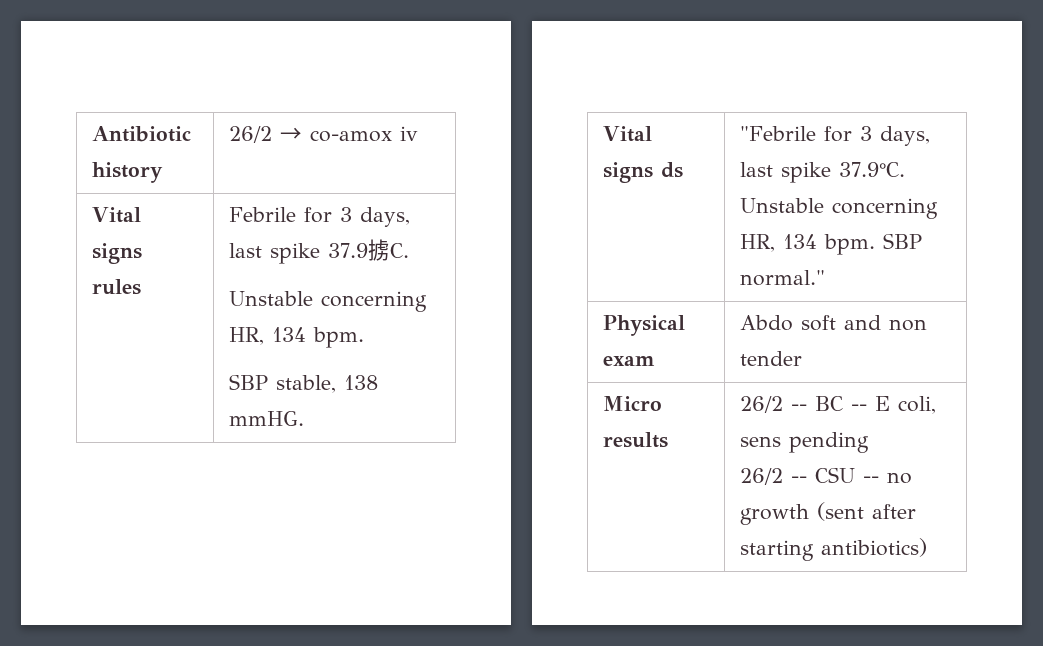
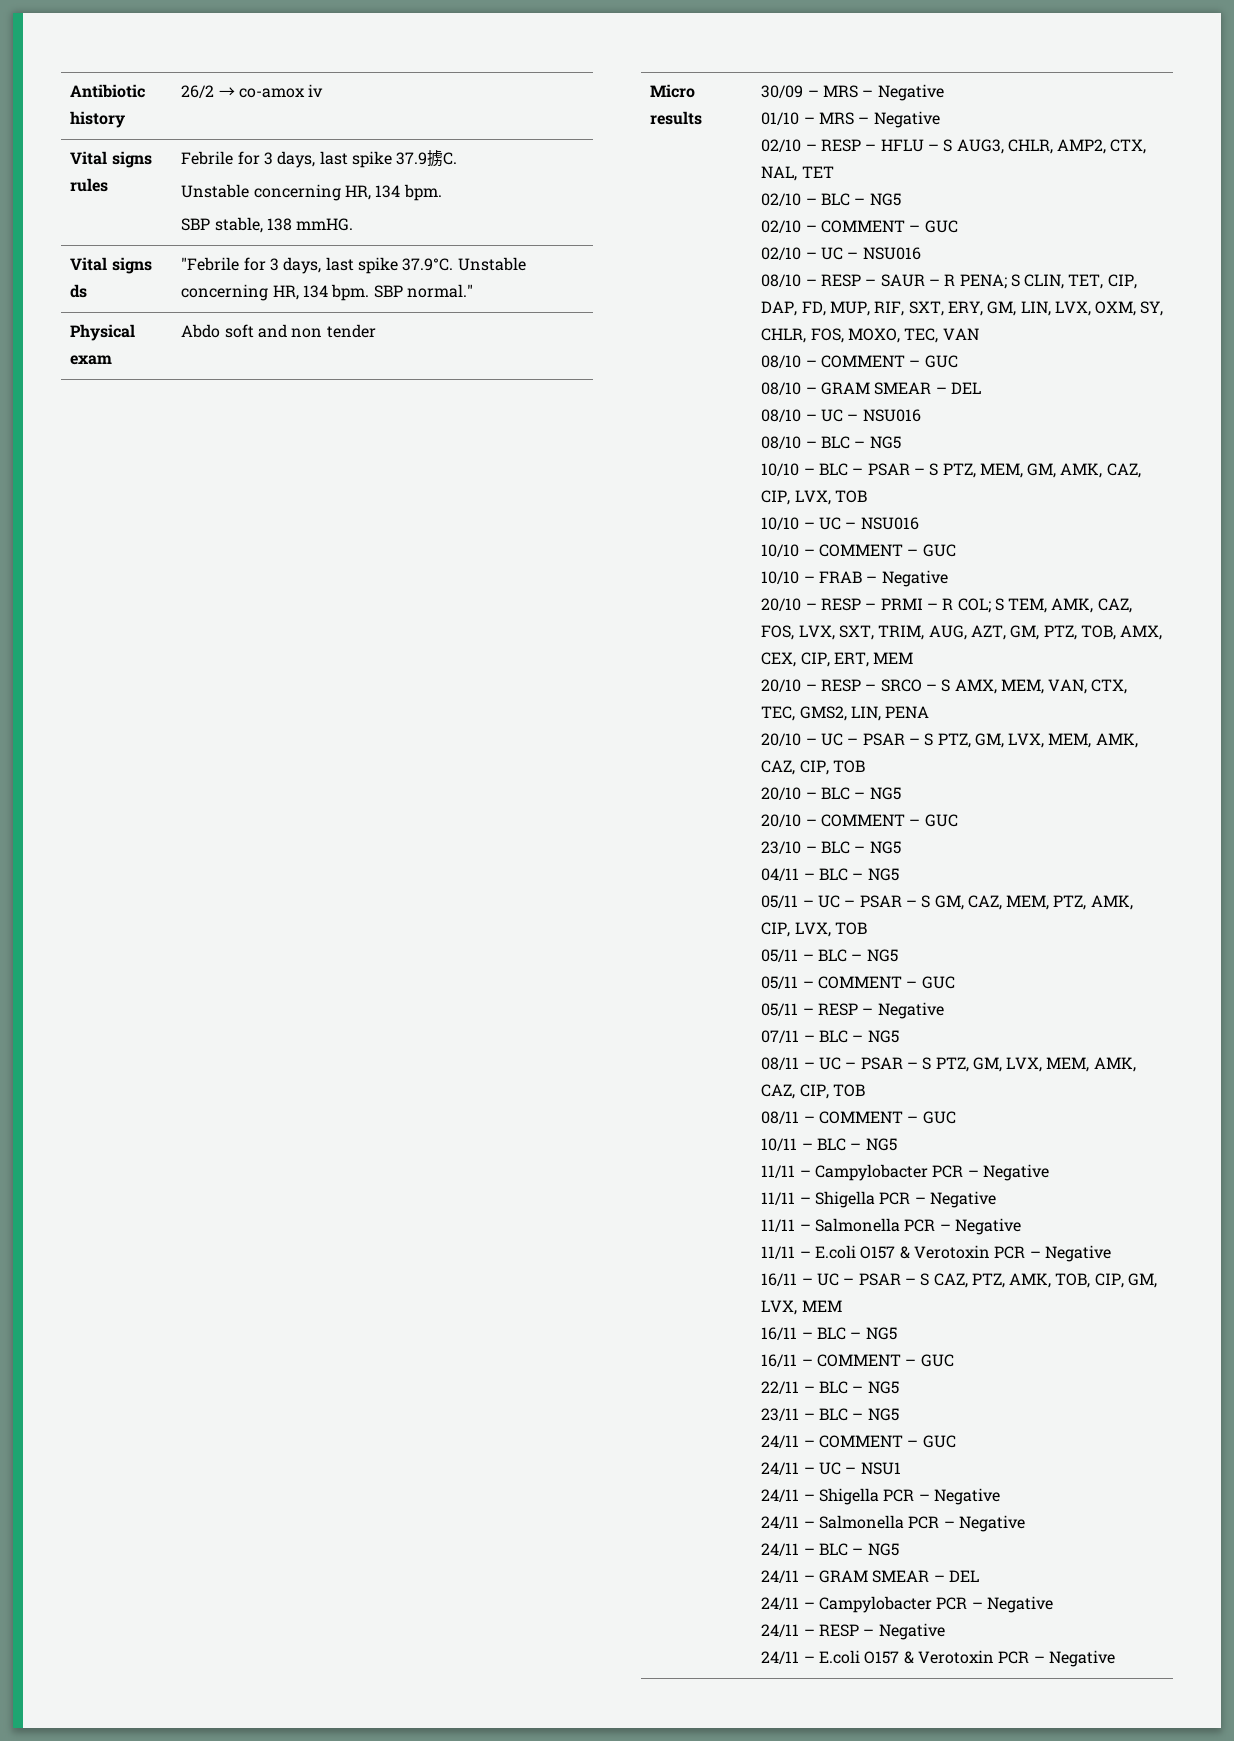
- 26/2 -- BC -- E coli, sens pending
- 26/2 -- CSU -- no growth (sent after starting antibiotics)
+ 30/09 – MRS – Negative
+ 01/10 – MRS – Negative
+ 02/10 – RESP – HFLU – S AUG3, CHLR, AMP2, CTX, NAL, TET
+ 02/10 – BLC – NG5
+ 02/10 – COMMENT – GUC
+ 02/10 – UC – NSU016
+ 08/10 – RESP – SAUR – R PENA; S CLIN, TET, CIP, DAP, FD, MUP, RIF, SXT, ERY, GM, LIN, LVX, OXM, SY, CHLR, FOS, MOXO, TEC, VAN
+ 08/10 – COMMENT – GUC
+ 08/10 – GRAM SMEAR – DEL
+ 08/10 – UC – NSU016
+ 08/10 – BLC – NG5
+ 10/10 – BLC – PSAR – S PTZ, MEM, GM, AMK, CAZ, CIP, LVX, TOB
+ 10/10 – UC – NSU016
+ 10/10 – COMMENT – GUC
+ 10/10 – FRAB – Negative
+ 20/10 – RESP – PRMI – R COL; S TEM, AMK, CAZ, FOS, LVX, SXT, TRIM, AUG, AZT, GM, PTZ, TOB, AMX, CEX, CIP, ERT, MEM
+ 20/10 – RESP – SRCO – S AMX, MEM, VAN, CTX, TEC, GMS2, LIN, PENA
+ 20/10 – UC – PSAR – S PTZ, GM, LVX, MEM, AMK, CAZ, CIP, TOB
+ 20/10 – BLC – NG5
+ 20/10 – COMMENT – GUC
+ 23/10 – BLC – NG5
+ 04/11 – BLC – NG5
+ 05/11 – UC – PSAR – S GM, CAZ, MEM, PTZ, AMK, CIP, LVX, TOB
+ 05/11 – BLC – NG5
+ 05/11 – COMMENT – GUC
+ 05/11 – RESP – Negative
+ 07/11 – BLC – NG5
+ 08/11 – UC – PSAR – S PTZ, GM, LVX, MEM, AMK, CAZ, CIP, TOB
+ 08/11 – COMMENT – GUC
+ 10/11 – BLC – NG5
+ 11/11 – Campylobacter PCR – Negative
+ 11/11 – Shigella PCR – Negative
+ 11/11 – Salmonella PCR – Negative
+ 11/11 – E.coli O157 & Verotoxin PCR – Negative
+ 16/11 – UC – PSAR – S CAZ, PTZ, AMK, TOB, CIP, GM, LVX, MEM
+ 16/11 – BLC – NG5
+ 16/11 – COMMENT – GUC
+ 22/11 – BLC – NG5
+ 23/11 – BLC – NG5
+ 24/11 – COMMENT – GUC
+ 24/11 – UC – NSU1
+ 24/11 – Shigella PCR – Negative
+ 24/11 – Salmonella PCR – Negative
+ 24/11 – BLC – NG5
+ 24/11 – GRAM SMEAR – DEL
+ 24/11 – Campylobacter PCR – Negative
+ 24/11 – RESP – Negative
+ 24/11 – E.coli O157 & Verotoxin PCR – Negative

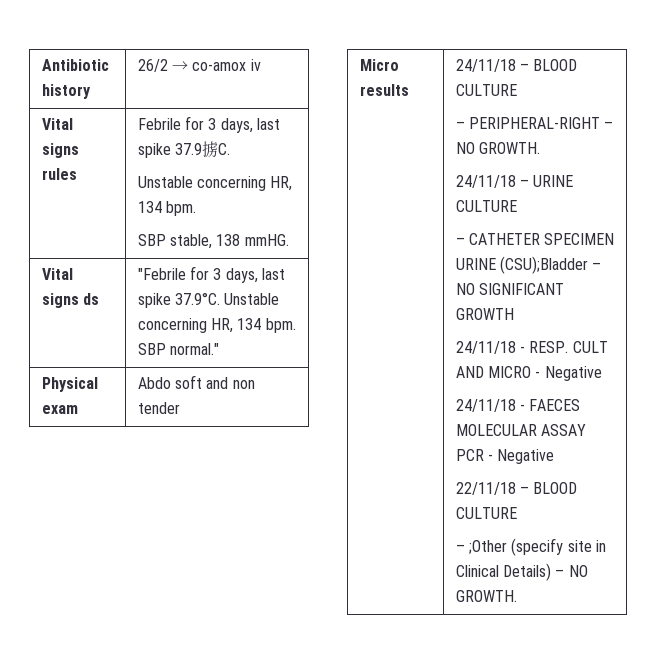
- 30/09 – MRS – Negative
- 01/10 – MRS – Negative
- 02/10 – RESP – HFLU – S AUG3, CHLR, AMP2, CTX, NAL, TET
- 02/10 – BLC – NG5
- 02/10 – COMMENT – GUC
- 02/10 – UC – NSU016
- 08/10 – RESP – SAUR – R PENA; S CLIN, TET, CIP, DAP, FD, MUP, RIF, SXT, ERY, GM, LIN, LVX, OXM, SY, CHLR, FOS, MOXO, TEC, VAN
- 08/10 – COMMENT – GUC
- 08/10 – GRAM SMEAR – DEL
- 08/10 – UC – NSU016
- 08/10 – BLC – NG5
- 10/10 – BLC – PSAR – S PTZ, MEM, GM, AMK, CAZ, CIP, LVX, TOB
- 10/10 – UC – NSU016
- 10/10 – COMMENT – GUC
- 10/10 – FRAB – Negative
- 20/10 – RESP – PRMI – R COL; S TEM, AMK, CAZ, FOS, LVX, SXT, TRIM, AUG, AZT, GM, PTZ, TOB, AMX, CEX, CIP, ERT, MEM
- 20/10 – RESP – SRCO – S AMX, MEM, VAN, CTX, TEC, GMS2, LIN, PENA
- 20/10 – UC – PSAR – S PTZ, GM, LVX, MEM, AMK, CAZ, CIP, TOB
- 20/10 – BLC – NG5
- 20/10 – COMMENT – GUC
- 23/10 – BLC – NG5
- 04/11 – BLC – NG5
- 05/11 – UC – PSAR – S GM, CAZ, MEM, PTZ, AMK, CIP, LVX, TOB
- 05/11 – BLC – NG5
- 05/11 – COMMENT – GUC
- 05/11 – RESP – Negative
- 07/11 – BLC – NG5
- 08/11 – UC – PSAR – S PTZ, GM, LVX, MEM, AMK, CAZ, CIP, TOB
- 08/11 – COMMENT – GUC
- 10/11 – BLC – NG5
- 11/11 – Campylobacter PCR – Negative
- 11/11 – Shigella PCR – Negative
- 11/11 – Salmonella PCR – Negative
- 11/11 – E.coli O157 & Verotoxin PCR – Negative
- 16/11 – UC – PSAR – S CAZ, PTZ, AMK, TOB, CIP, GM, LVX, MEM
- 16/11 – BLC – NG5
- 16/11 – COMMENT – GUC
- 22/11 – BLC – NG5
- 23/11 – BLC – NG5
- 24/11 – COMMENT – GUC
- 24/11 – UC – NSU1
- 24/11 – Shigella PCR – Negative
- 24/11 – Salmonella PCR – Negative
- 24/11 – BLC – NG5
- 24/11 – GRAM SMEAR – DEL
- 24/11 – Campylobacter PCR – Negative
- 24/11 – RESP – Negative
- 24/11 – E.coli O157 & Verotoxin PCR – Negative
+ 24/11/18 – BLOOD CULTURE
+ – PERIPHERAL-RIGHT – NO GROWTH.
+ 24/11/18 – URINE CULTURE
+ – CATHETER SPECIMEN URINE (CSU);Bladder – NO SIGNIFICANT GROWTH
+ 24/11/18 - RESP. CULT AND MICRO - Negative
+ 24/11/18 - FAECES MOLECULAR ASSAY PCR - Negative
+ 22/11/18 – BLOOD CULTURE
+ – ;Other (specify site in Clinical Details) – NO GROWTH.

